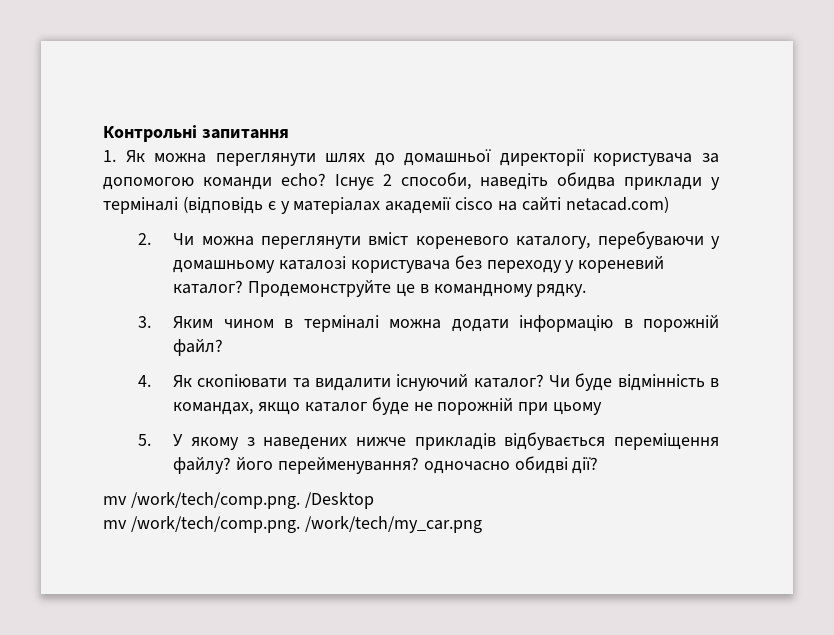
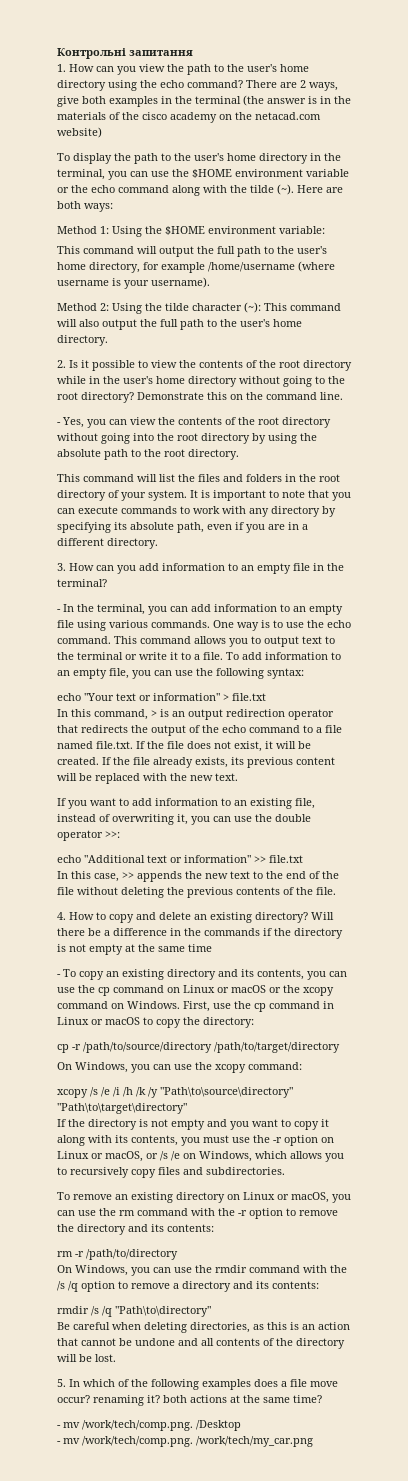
- 1. Як можна переглянути шлях до домашньої директорії користувача за допомогою команди echo? Існує 2 способи, наведіть обидва приклади у терміналі (відповідь є у матеріалах академії cisco на сайті netacad.com)
- 2. Чи можна переглянути вміст кореневого каталогу, перебуваючи у домашньому каталозі користувача без переходу у кореневий каталог? Продемонструйте це в командному рядку.
- 3. Яким чином в терміналі можна додати інформацію в порожній файл?
- 4. Як скопіювати та видалити існуючий каталог? Чи буде відмінність в командах, якщо каталог буде не порожній при цьому
- 5. У якому з наведених нижче прикладів відбувається переміщення файлу? його перейменування? одночасно обидві дії?
- mv /work/tech/comp.png. /Desktop
+ 1. How can you view the path to the user's home directory using the echo command? There are 2 ways, give both examples in the terminal (the answer is in the materials of the cisco academy on the netacad.com website)
+ To display the path to the user's home directory in the terminal, you can use the $HOME environment variable or the echo command along with the tilde (~). Here are both ways:
+ Method 1: Using the $HOME environment variable:
+ This command will output the full path to the user's home directory, for example /home/username (where username is your username).
+ Method 2: Using the tilde character (~): This command will also output the full path to the user's home directory.
+ 2. Is it possible to view the contents of the root directory while in the user's home directory without going to the root directory? Demonstrate this on the command line.
+ - Yes, you can view the contents of the root directory without going into the root directory by using the absolute path to the root directory.
+ This command will list the files and folders in the root directory of your system. It is important to note that you can execute commands to work with any directory by specifying its absolute path, even if you are in a different directory.
+ 3. How can you add information to an empty file in the terminal?
+ - In the terminal, you can add information to an empty file using various commands. One way is to use the echo command. This command allows you to output text to the terminal or write it to a file. To add information to an empty file, you can use the following syntax:
+ echo "Your text or information" > file.txt
+ In this command, > is an output redirection operator that redirects the output of the echo command to a file named file.txt. If the file does not exist, it will be created. If the file already exists, its previous content will be replaced with the new text.
+ If you want to add information to an existing file, instead of overwriting it, you can use the double operator >>:
+ echo "Additional text or information" >> file.txt
+ In this case, >> appends the new text to the end of the file without deleting the previous contents of the file.
+ 4. How to copy and delete an existing directory? Will there be a difference in the commands if the directory is not empty at the same time
+ - To copy an existing directory and its contents, you can use the cp command on Linux or macOS or the xcopy command on Windows. First, use the cp command in Linux or macOS to copy the directory:
+ cp -r /path/to/source/directory /path/to/target/directory
+ On Windows, you can use the xcopy command:
+ xcopy /s /e /i /h /k /y "Path\to\source\directory" "Path\to\target\directory"
+ If the directory is not empty and you want to copy it along with its contents, you must use the -r option on Linux or macOS, or /s /e on Windows, which allows you to recursively copy files and subdirectories.
+ To remove an existing directory on Linux or macOS, you can use the rm command with the -r option to remove the directory and its contents:
+ rm -r /path/to/directory
+ On Windows, you can use the rmdir command with the /s /q option to remove a directory and its contents:
+ rmdir /s /q "Path\to\directory"
+ Be careful when deleting directories, as this is an action that cannot be undone and all contents of the directory will be lost.
+ 5. In which of the following examples does a file move occur? renaming it? both actions at the same time?
+ - mv /work/tech/comp.png. /Desktop
- mv /work/tech/comp.png. /work/tech/my_car.png
+ - mv /work/tech/comp.png. /work/tech/my_car.png

